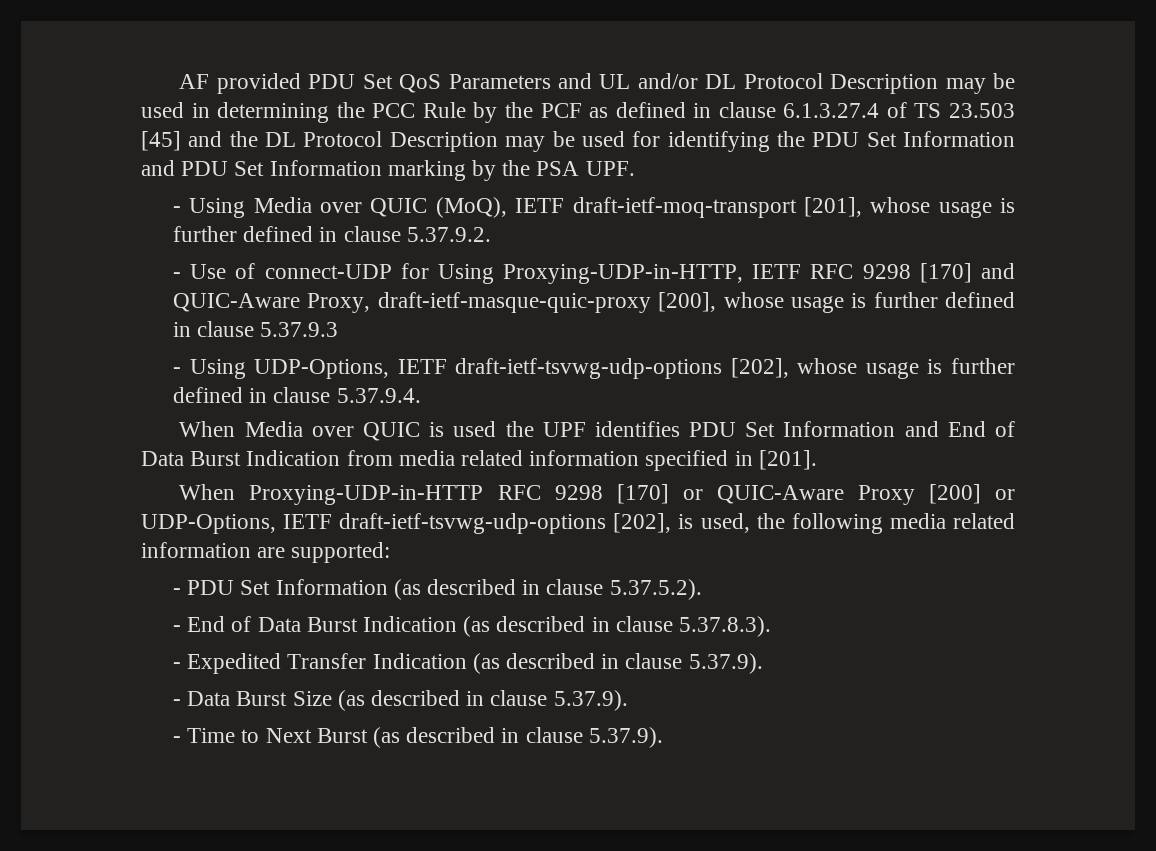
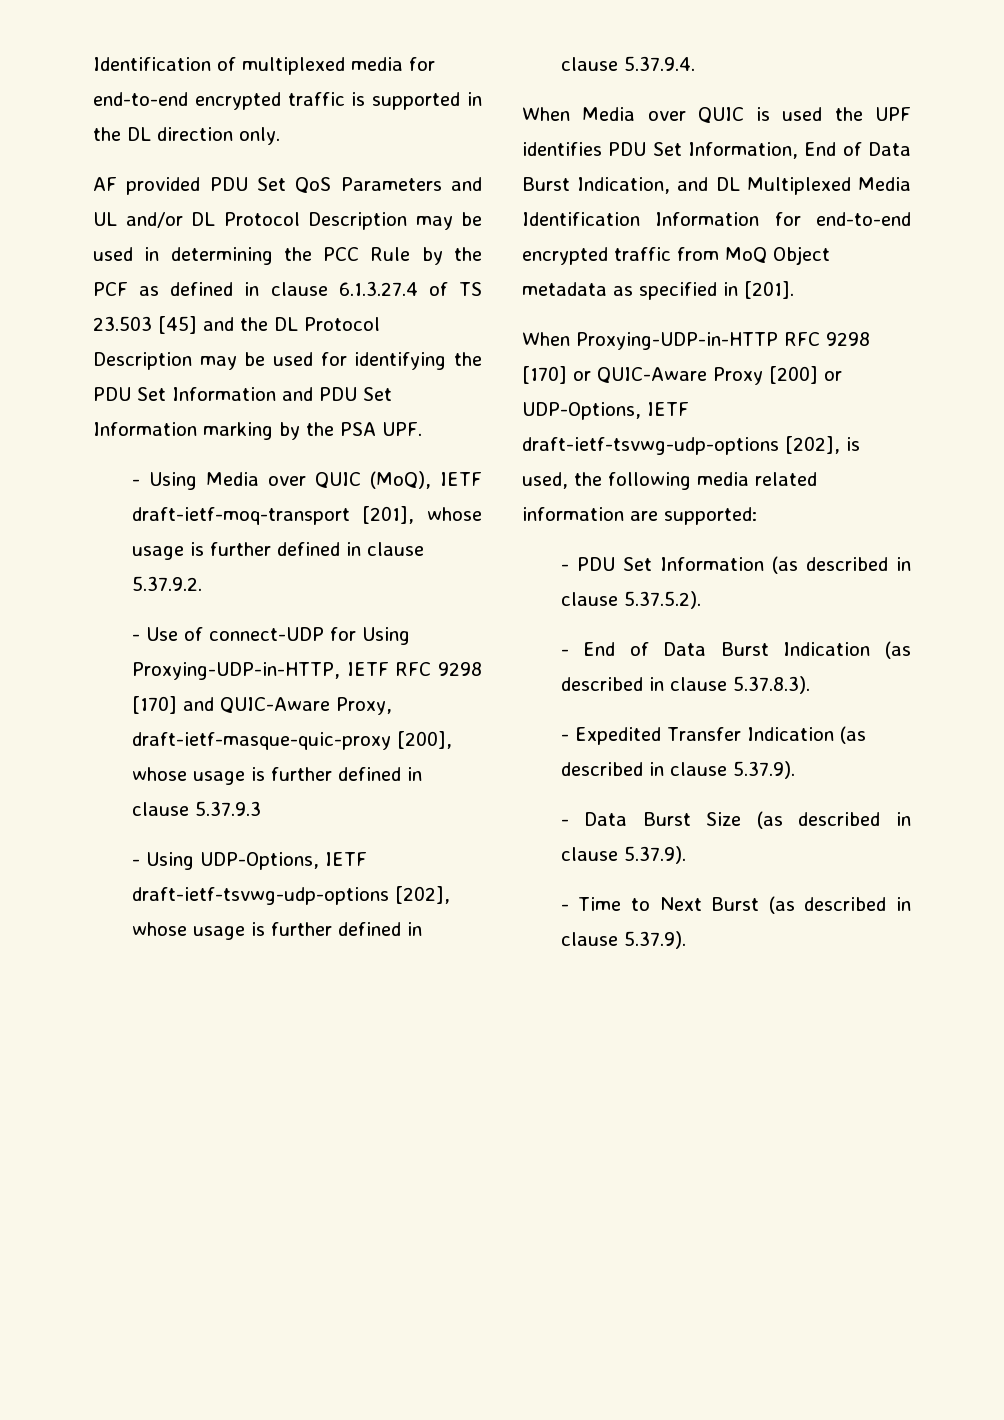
+ Identification of multiplexed media for end-to-end encrypted traffic is supported in the DL direction only.
- When Media over QUIC is used the UPF identifies PDU Set Information and End of Data Burst Indication from media related information specified in [201].
+ When Media over QUIC is used the UPF identifies PDU Set Information, End of Data Burst Indication, and DL Multiplexed Media Identification Information for end-to-end encrypted traffic from MoQ Object metadata as specified in [201].

